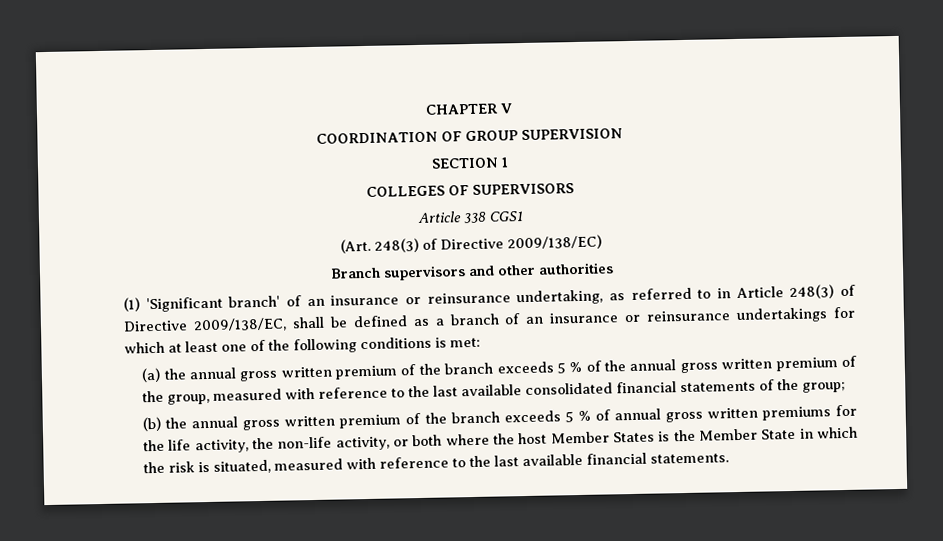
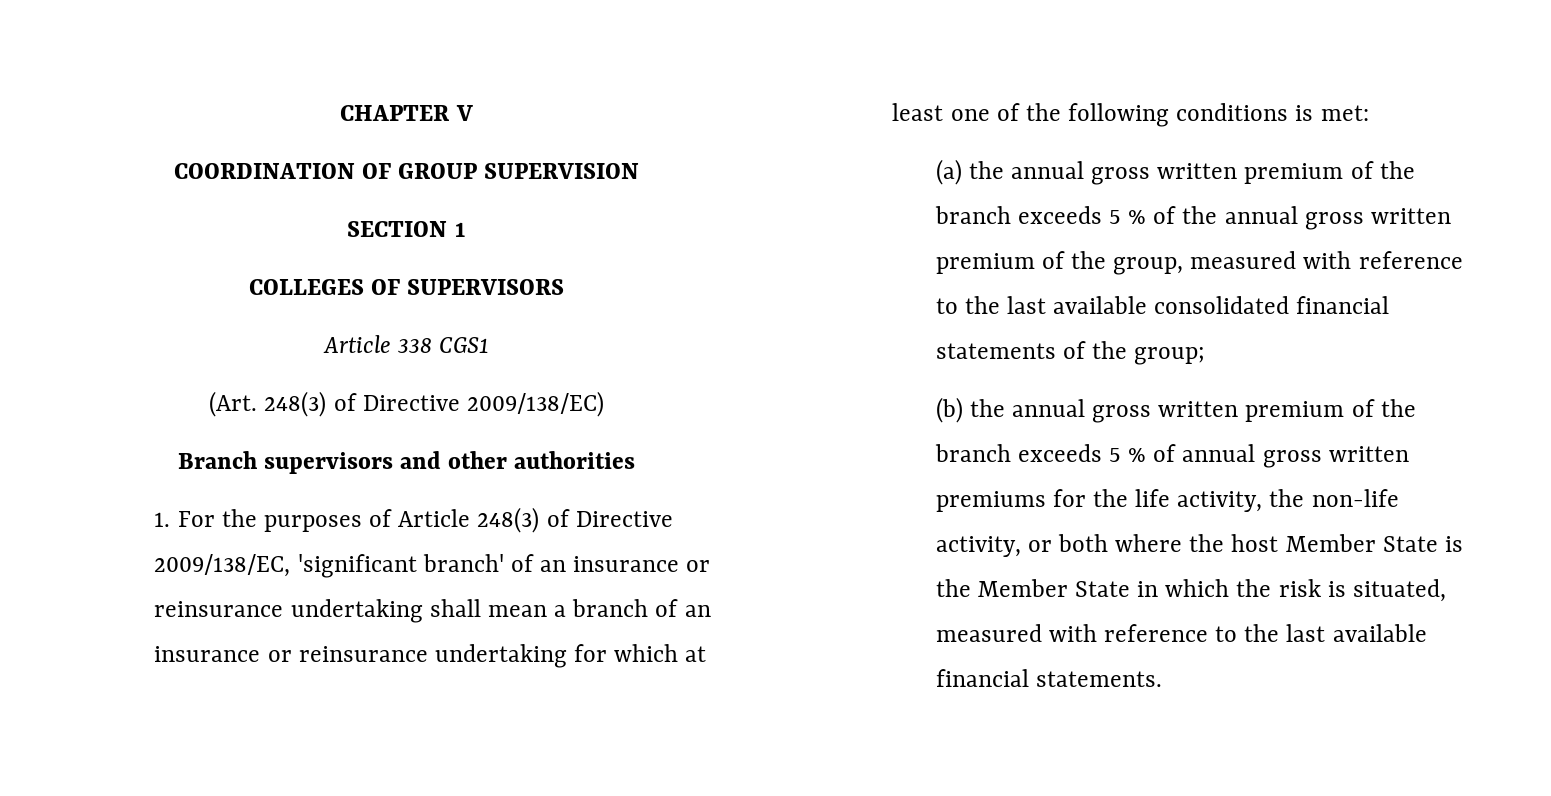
- (1) 'Significant branch' of an insurance or reinsurance undertaking, as referred to in Article 248(3) of Directive 2009/138/EC, shall be defined as a branch of an insurance or reinsurance undertakings for which at least one of the following conditions is met:
+ 1. For the purposes of Article 248(3) of Directive 2009/138/EC, 'significant branch' of an insurance or reinsurance undertaking shall mean a branch of an insurance or reinsurance undertaking for which at least one of the following conditions is met:
- (b) the annual gross written premium of the branch exceeds 5 % of annual gross written premiums for the life activity, the non-life activity, or both where the host Member States is the Member State in which the risk is situated, measured with reference to the last available financial statements.
+ (b) the annual gross written premium of the branch exceeds 5 % of annual gross written premiums for the life activity, the non-life activity, or both where the host Member State is the Member State in which the risk is situated, measured with reference to the last available financial statements.

